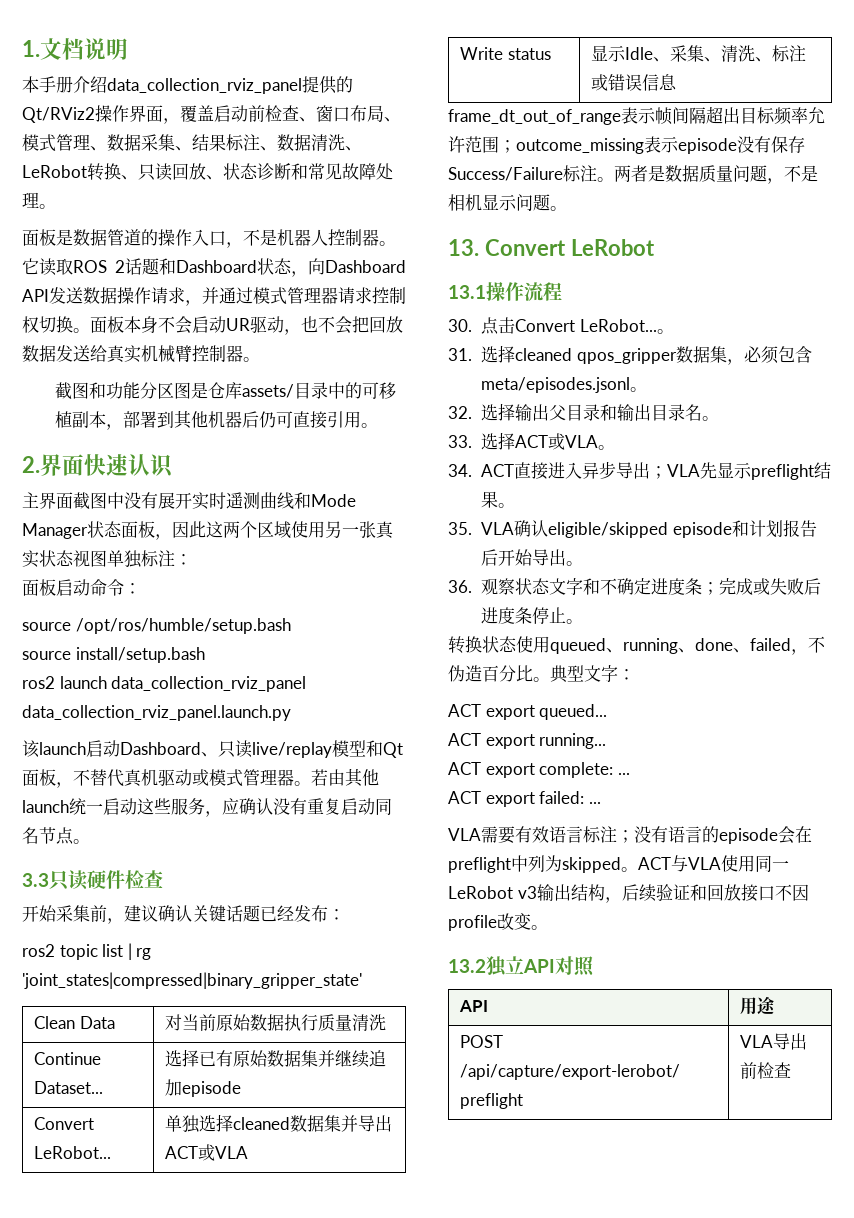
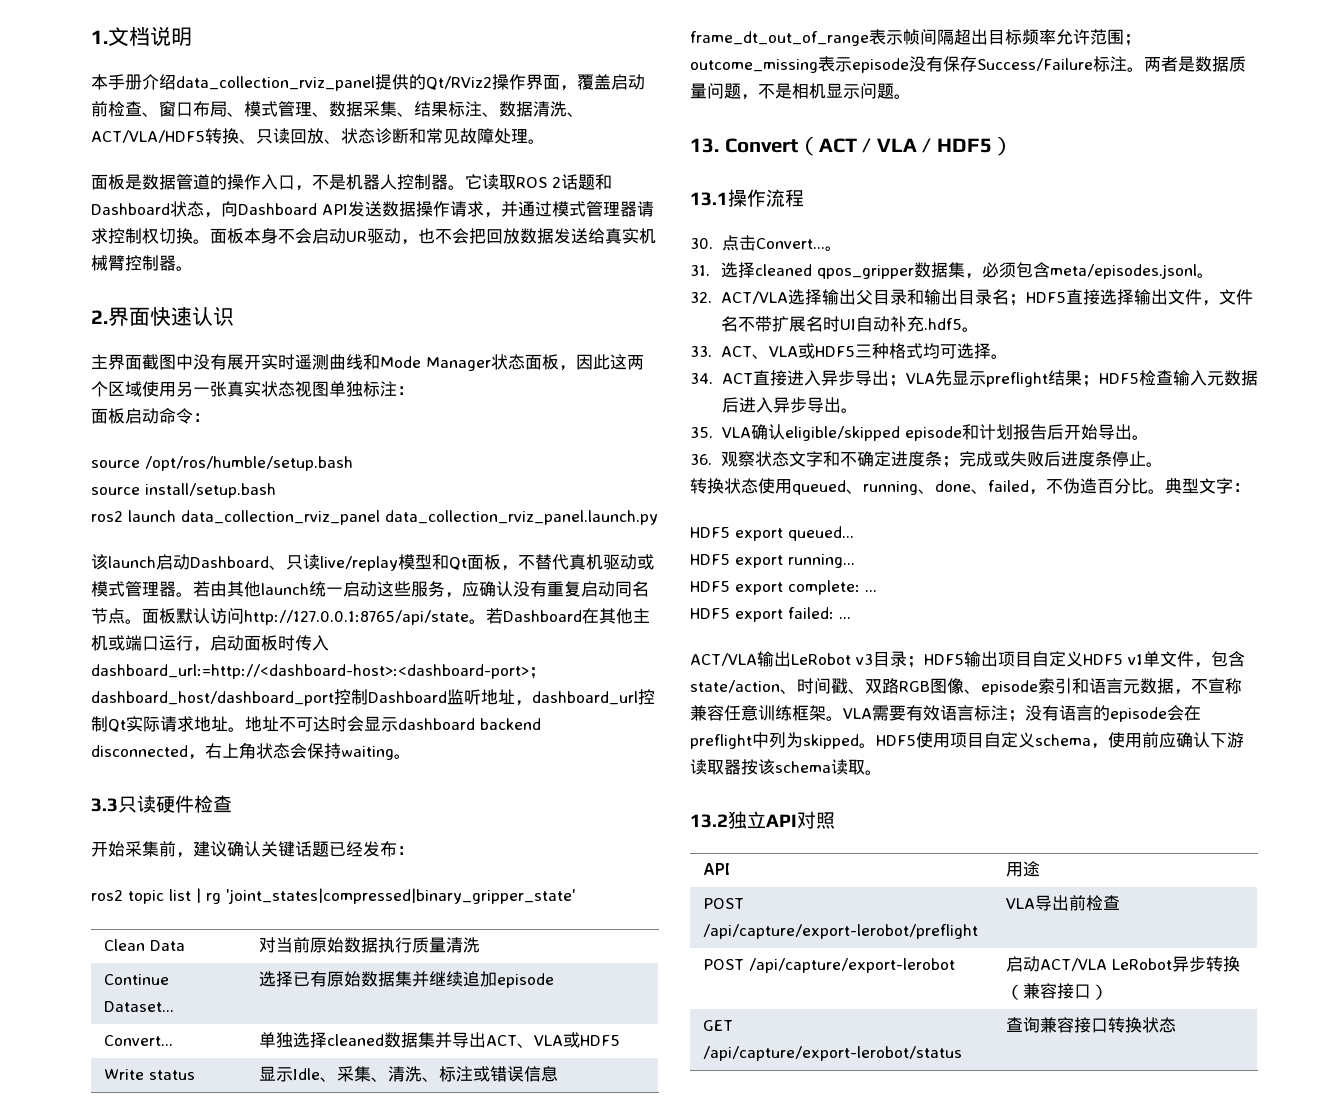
- 本手册介绍data_collection_rviz_panel提供的Qt/RViz2操作界面，覆盖启动前检查、窗口布局、模式管理、数据采集、结果标注、数据清洗、LeRobot转换、只读回放、状态诊断和常见故障处理。
+ 本手册介绍data_collection_rviz_panel提供的Qt/RViz2操作界面，覆盖启动前检查、窗口布局、模式管理、数据采集、结果标注、数据清洗、ACT/VLA/HDF5转换、只读回放、状态诊断和常见故障处理。
- 截图和功能分区图是仓库assets/目录中的可移植副本，部署到其他机器后仍可直接引用。
+ 面板默认访问http://127.0.0.1:8765/api/state。若Dashboard在其他主机或端口运行，启动面板时传入dashboard_url:=http://<dashboard-host>:<dashboard-port>；dashboard_host/dashboard_port控制Dashboard监听地址，dashboard_url控制Qt实际请求地址。地址不可达时会显示dashboard backend disconnected，右上角状态会保持waiting。
- Convert LeRobot... | 单独选择cleaned数据集并导出ACT或VLA
+ Convert... | 单独选择cleaned数据集并导出ACT、VLA或HDF5
- 13. Convert LeRobot
+ 13. Convert（ACT / VLA / HDF5）
- 30.点击Convert LeRobot...
+ 30.点击Convert...
- 32.选择输出父目录和输出目录名。
- 33.选择ACT或VLA。
+ 32. ACT/VLA选择输出父目录和输出目录名；HDF5直接选择输出文件，文件名不带扩展名时UI自动补充.hdf5。
+ 33. ACT、VLA或HDF5三种格式均可选择。
- 34. ACT直接进入异步导出；VLA先显示preflight结果。
+ 34. ACT直接进入异步导出；VLA先显示preflight结果；HDF5检查输入元数据后进入异步导出。
- ACT export queued...
+ HDF5 export queued...
- ACT export running...
+ HDF5 export running...
- ACT export complete: ...
+ HDF5 export complete: ...
- ACT export failed: ...
+ HDF5 export failed: ...
+ ACT/VLA输出LeRobot v3目录；HDF5输出项目自定义HDF5 v1单文件，包含state/action、时间戳、双路RGB图像、episode索引和语言元数据，不宣称兼容任意训练框架。
- ACT与VLA使用同一LeRobot v3输出结构，后续验证和回放接口不因profile改变。
+ HDF5使用项目自定义schema，使用前应确认下游读取器按该schema读取。
+ POST /api/capture/export-lerobot | 启动ACT/VLA LeRobot异步转换（兼容接口）
+ GET /api/capture/export-lerobot/status | 查询兼容接口转换状态

